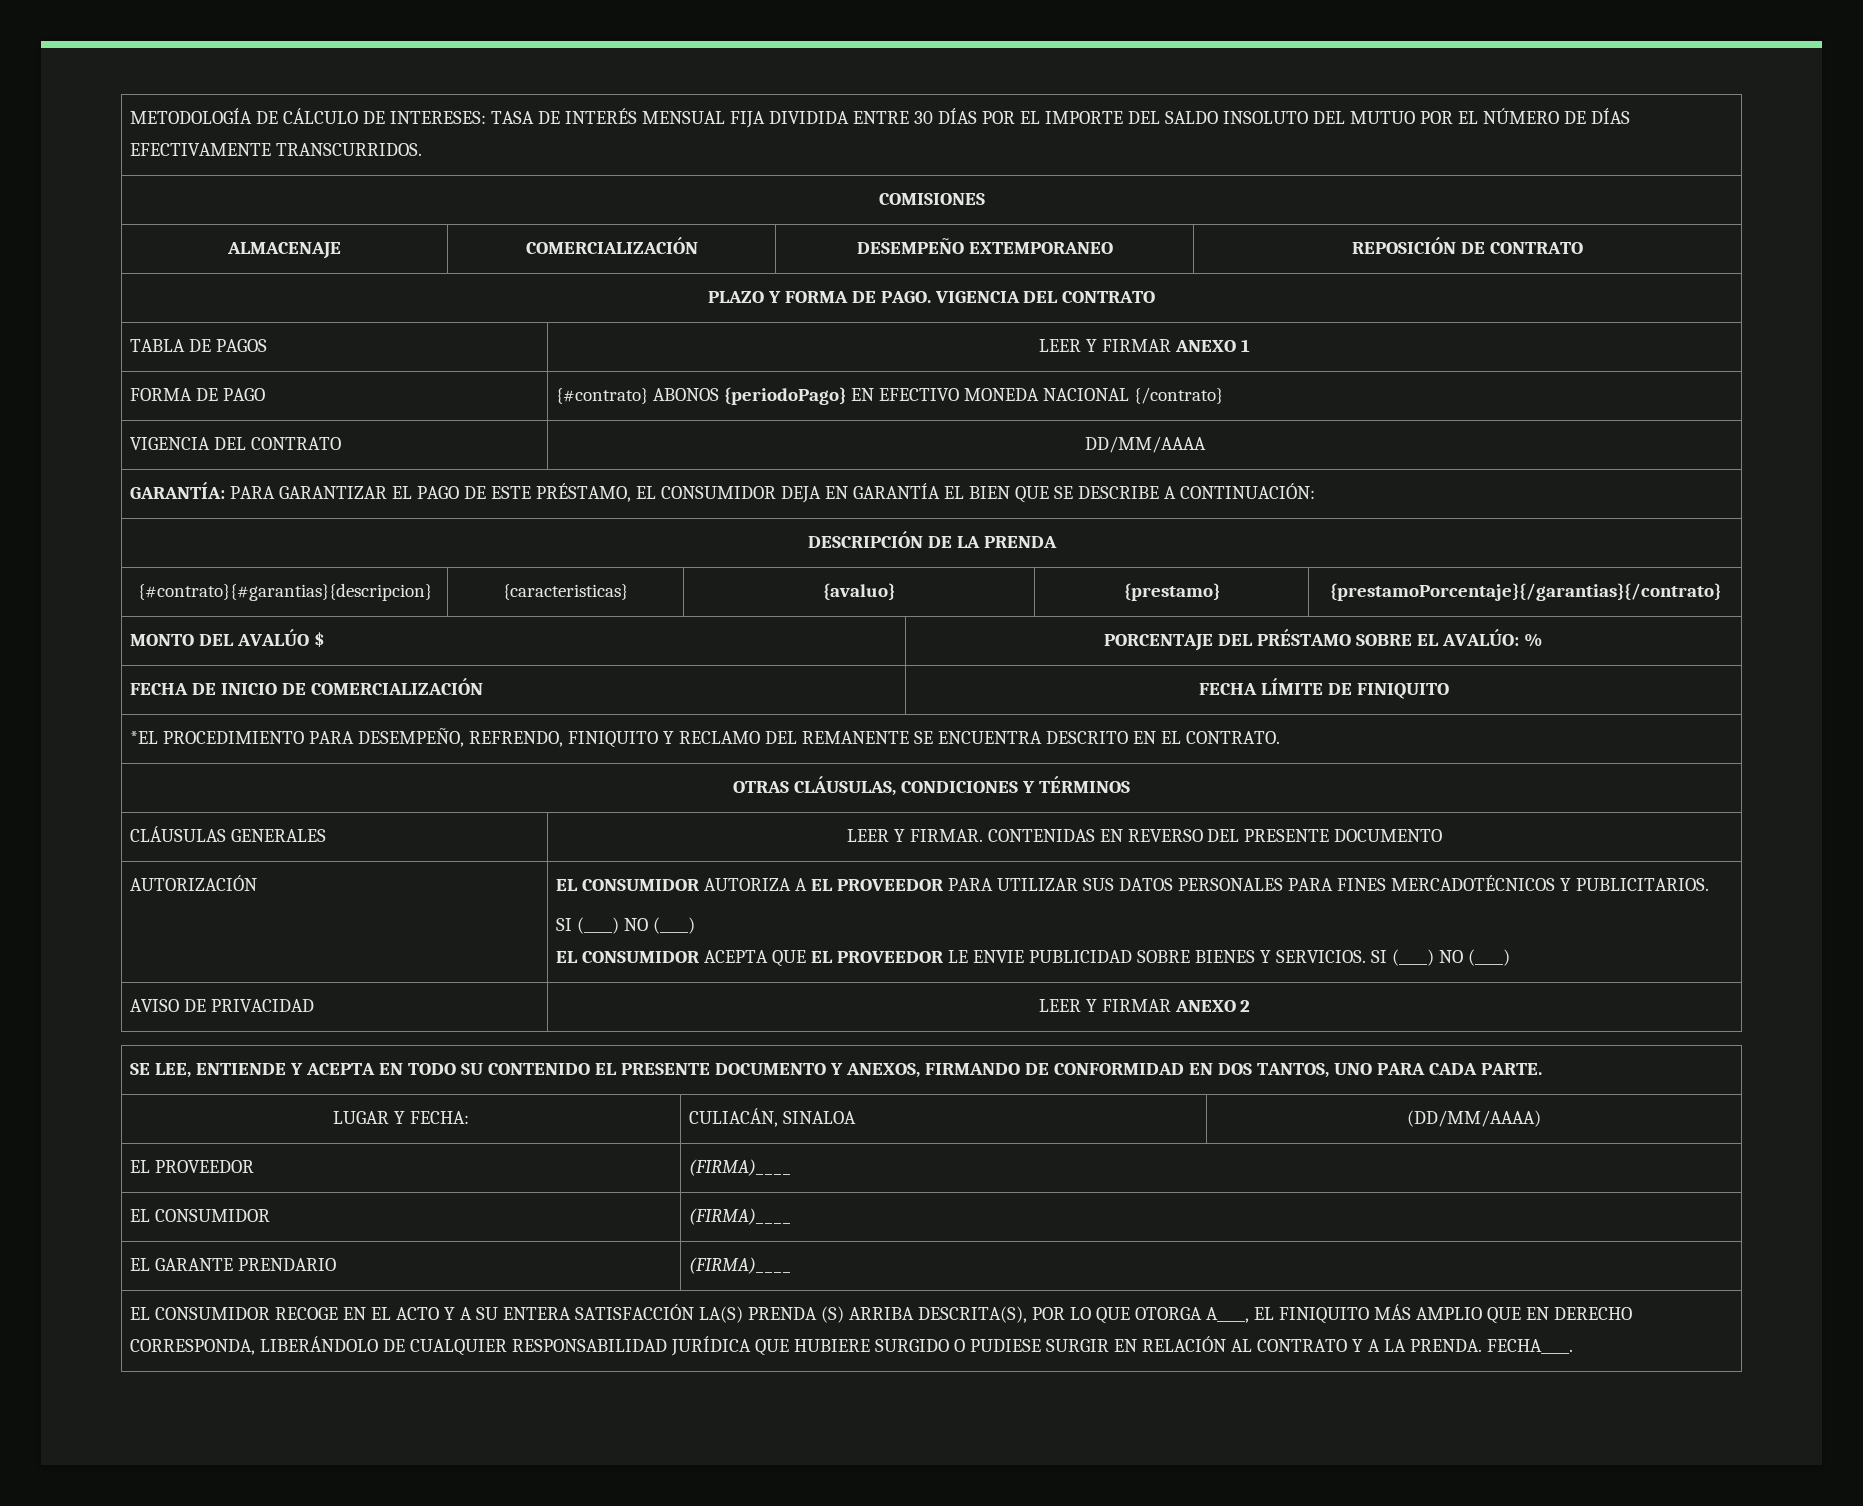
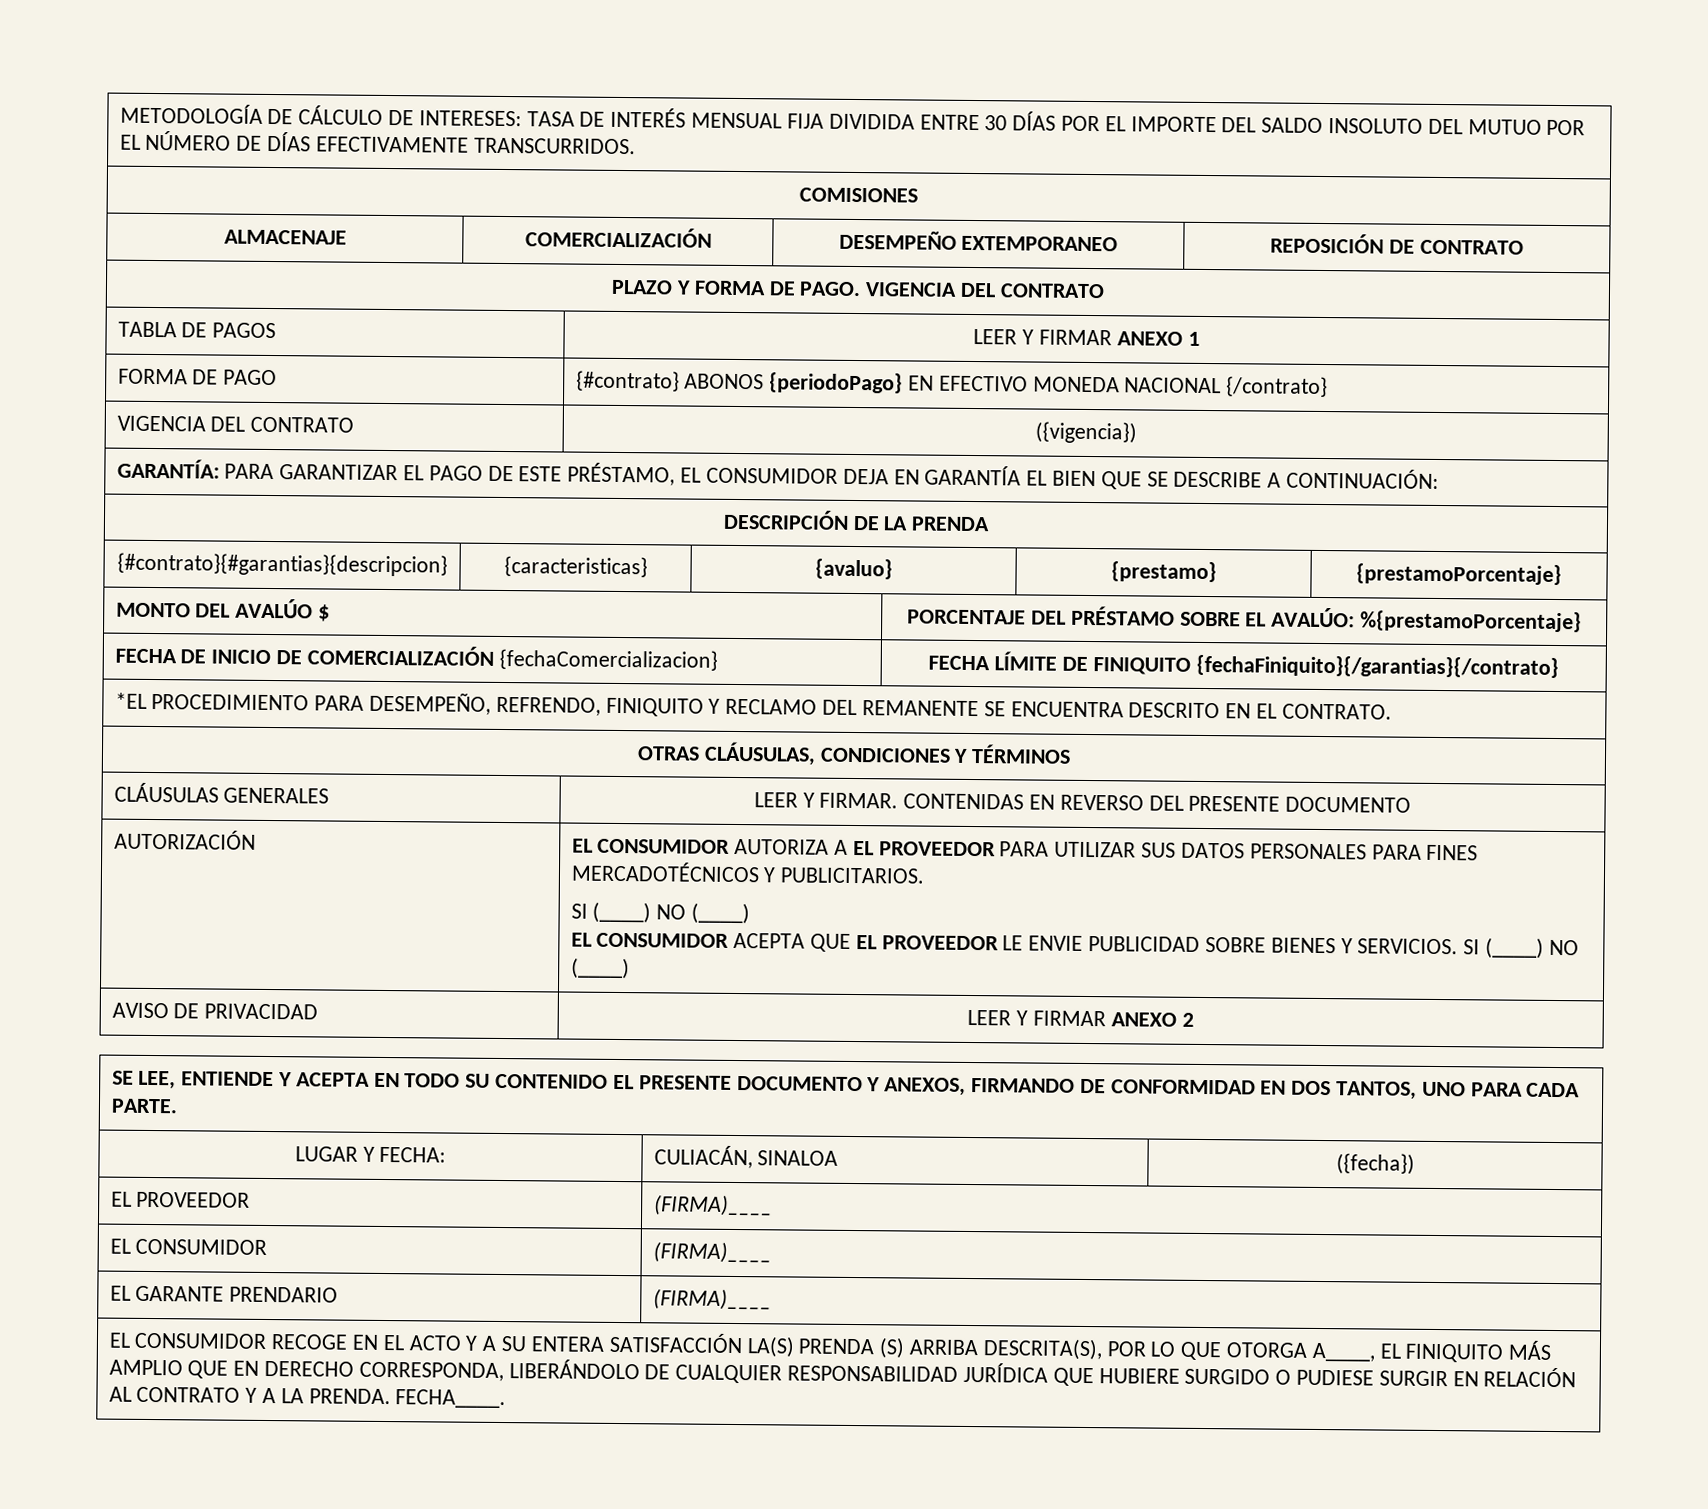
- VIGENCIA DEL CONTRATO | DD/MM/AAAA
+ VIGENCIA DEL CONTRATO | ({vigencia})
- {#contrato}{#garantias}{descripcion} | {caracteristicas} | {avaluo} | {prestamo} | {prestamoPorcentaje}{/garantias}{/contrato}
+ {#contrato}{#garantias}{descripcion} | {caracteristicas} | {avaluo} | {prestamo} | {prestamoPorcentaje}
- MONTO DEL AVALÚO $ | PORCENTAJE DEL PRÉSTAMO SOBRE EL AVALÚO: %
+ MONTO DEL AVALÚO $ | PORCENTAJE DEL PRÉSTAMO SOBRE EL AVALÚO: %{prestamoPorcentaje}
- FECHA DE INICIO DE COMERCIALIZACIÓN | FECHA LÍMITE DE FINIQUITO
+ FECHA DE INICIO DE COMERCIALIZACIÓN {fechaComercializacion} | FECHA LÍMITE DE FINIQUITO {fechaFiniquito}{/garantias}{/contrato}
- LUGAR Y FECHA: | CULIACÁN, SINALOA | (DD/MM/AAAA)
+ LUGAR Y FECHA: | CULIACÁN, SINALOA | ({fecha})

